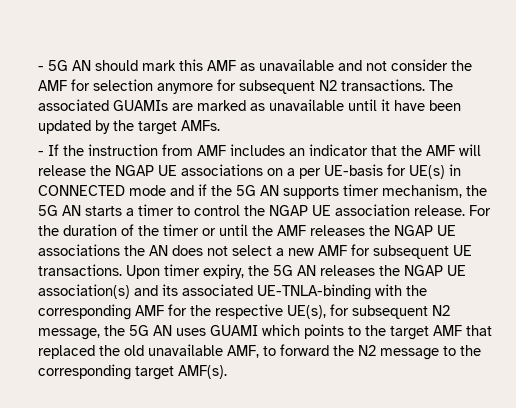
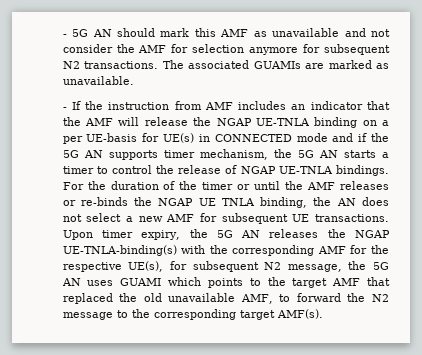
- The associated GUAMIs are marked as unavailable until it have been updated by the target AMFs.
+ The associated GUAMIs are marked as unavailable.
- - If the instruction from AMF includes an indicator that the AMF will release the NGAP UE associations on a per UE-basis for UE(s) in CONNECTED mode and if the 5G AN supports timer mechanism, the 5G AN starts a timer to control the NGAP UE association release.
+ - If the instruction from AMF includes an indicator that the AMF will release the NGAP UE-TNLA binding on a per UE-basis for UE(s) in CONNECTED mode and if the 5G AN supports timer mechanism, the 5G AN starts a timer to control the release of NGAP UE-TNLA bindings.
- For the duration of the timer or until the AMF releases the NGAP UE associations the AN does not select a new AMF for subsequent UE transactions.
+ For the duration of the timer or until the AMF releases or re-binds the NGAP UE TNLA binding, the AN does not select a new AMF for subsequent UE transactions.
- Upon timer expiry, the 5G AN releases the NGAP UE association(s) and its associated UE-TNLA-binding with the corresponding AMF for the respective UE(s), for subsequent N2 message, the 5G AN uses GUAMI which points to the target AMF that replaced the old unavailable AMF, to forward the N2 message to the corresponding target AMF(s).
+ Upon timer expiry, the 5G AN releases the NGAP UE-TNLA-binding(s) with the corresponding AMF for the respective UE(s), for subsequent N2 message, the 5G AN uses GUAMI which points to the target AMF that replaced the old unavailable AMF, to forward the N2 message to the corresponding target AMF(s).

